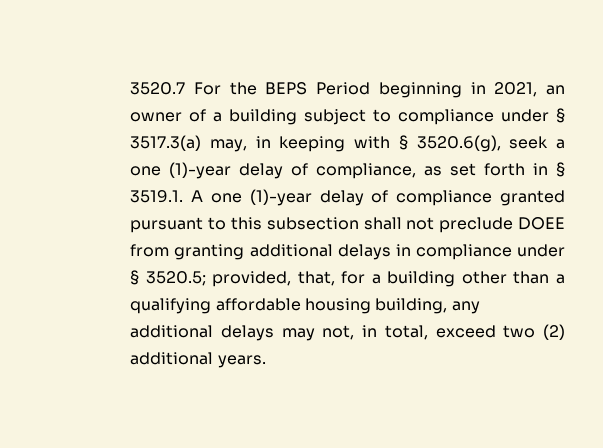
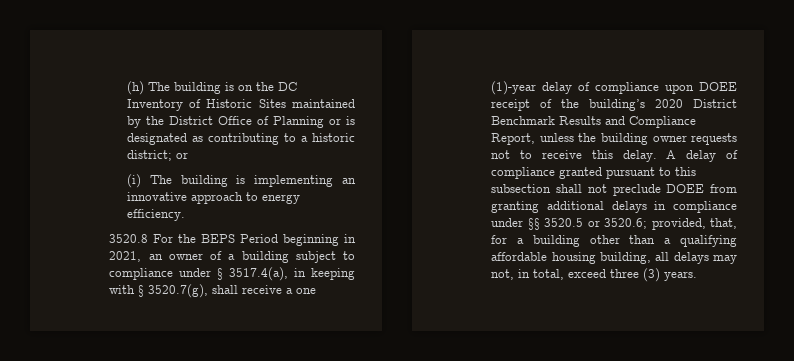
- 3520.7 For the BEPS Period beginning in 2021, an owner of a building subject to compliance under § 3517.3(a) may, in keeping with § 3520.6(g), seek a one (1)-year delay of compliance, as set forth in § 3519.1. A one (1)-year delay of compliance granted pursuant to this subsection shall not preclude DOEE from granting additional delays in compliance under § 3520.5;
+ (h) The building is on the DC Inventory of Historic Sites maintained by the District Office of Planning or is designated as contributing to a historic district; or
+ (i) The building is implementing an innovative approach to energy efficiency.
+ 3520.8 For the BEPS Period beginning in 2021, an owner of a building subject to compliance under § 3517.4(a), in keeping with § 3520.7(g), shall receive a one (1)-year delay of compliance upon DOEE receipt of the building’s 2020 District Benchmark Results and Compliance Report, unless the building owner requests not to receive this delay. A delay of compliance granted pursuant to this subsection shall not preclude DOEE from granting additional delays in compliance under §§ 3520.5 or 3520.6;
- provided, that, for a building other than a qualifying affordable housing building, any additional delays may not, in total, exceed two (2) additional years.
+ provided, that, for a building other than a qualifying affordable housing building, all delays may not, in total, exceed three (3) years.

